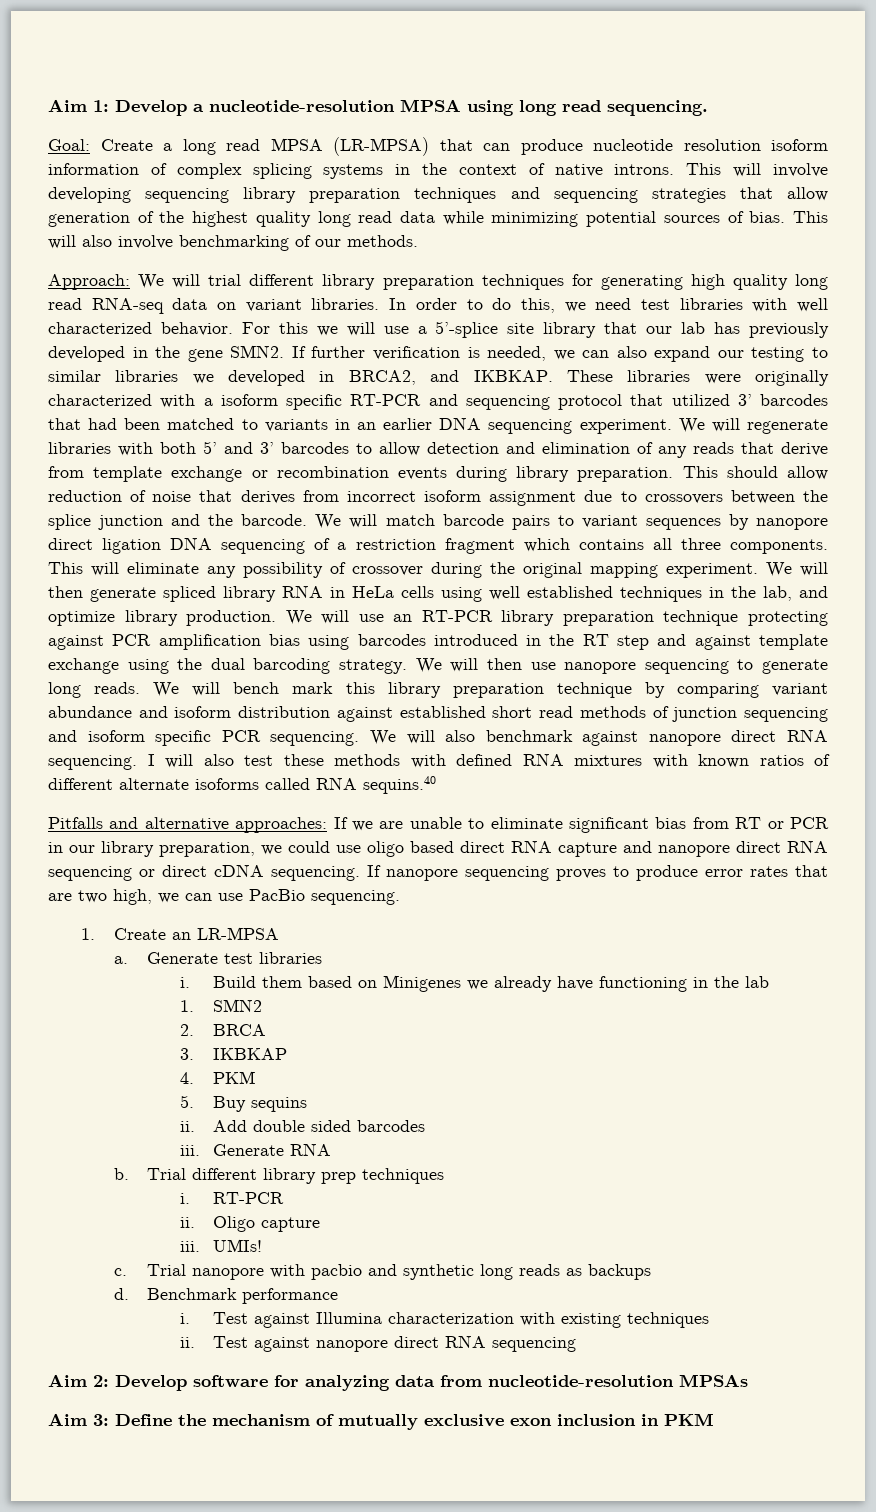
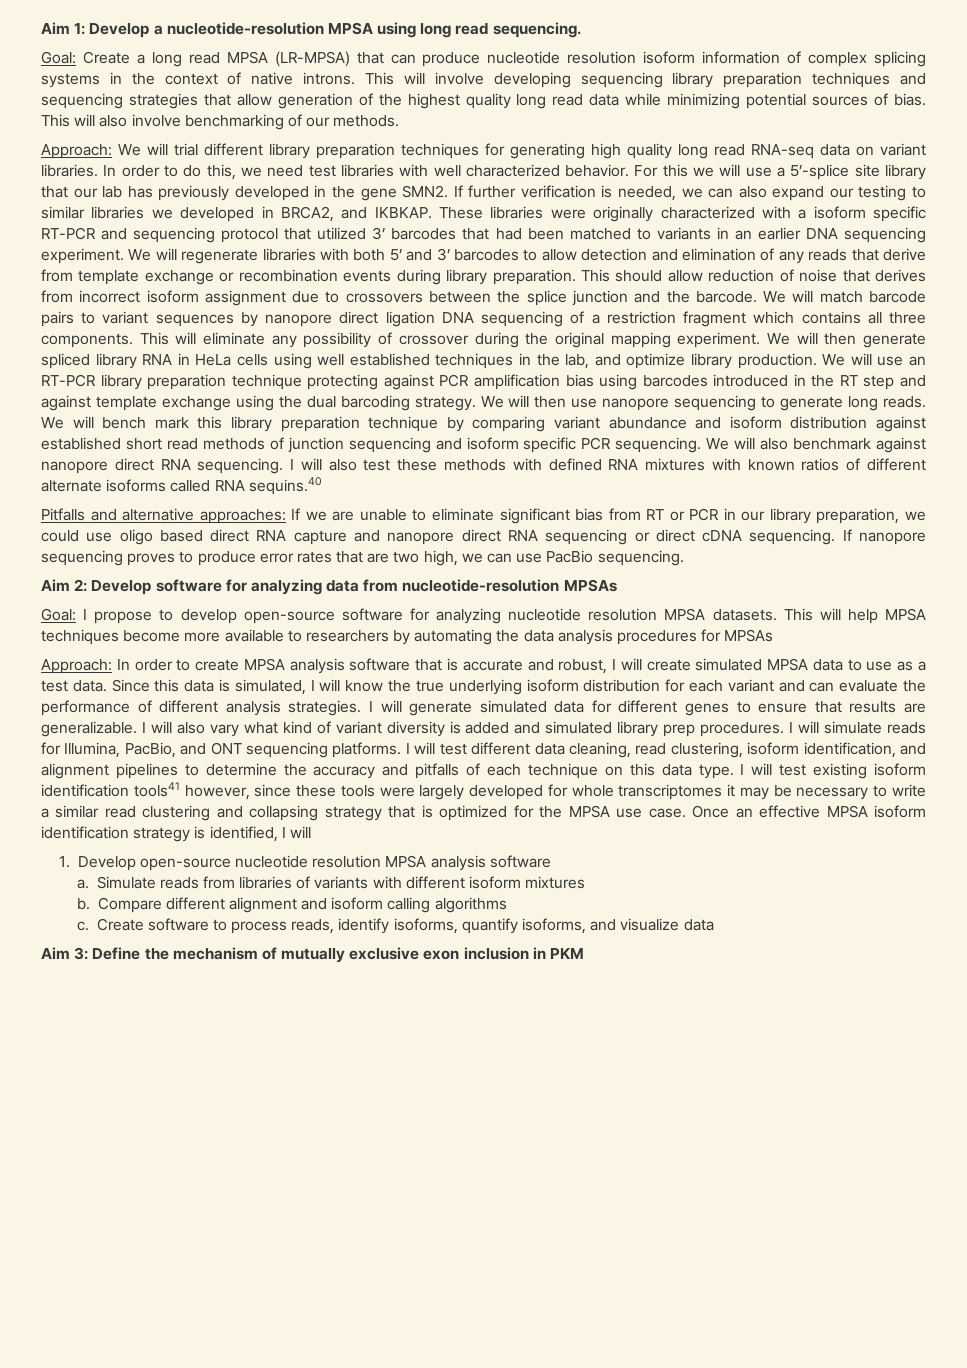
- 1. Create an LR-MPSA
- a. Generate test libraries
- i. Build them based on Minigenes we already have functioning in the lab
- 1. SMN2
- 2. BRCA
- 3. IKBKAP
- 4. PKM
- 5. Buy sequins
- ii. Add double sided barcodes
- iii. Generate RNA
- b. Trial different library prep techniques
- i. RT-PCR
- ii. Oligo capture
- iii. UMIs!
- c. Trial nanopore with pacbio and synthetic long reads as backups
- d. Benchmark performance
- i. Test against Illumina characterization with existing techniques
- ii. Test against nanopore direct RNA sequencing
+ Goal: I propose to develop open-source software for analyzing nucleotide resolution MPSA datasets. This will help MPSA techniques become more available to researchers by automating the data analysis procedures for MPSAs
+ Approach: In order to create MPSA analysis software that is accurate and robust, I will create simulated MPSA data to use as a test data. Since this data is simulated, I will know the true underlying isoform distribution for each variant and can evaluate the performance of different analysis strategies. I will generate simulated data for different genes to ensure that results are generalizable. I will also vary what kind of variant diversity is added and simulated library prep procedures. I will simulate reads for Illumina, PacBio, and ONT sequencing platforms. I will test different data cleaning, read clustering, isoform identification, and alignment pipelines to determine the accuracy and pitfalls of each technique on this data type. I will test existing isoform identification tools41 however, since these tools were largely developed for whole transcriptomes it may be necessary to write a similar read clustering and collapsing strategy that is optimized for the MPSA use case. Once an effective MPSA isoform identification strategy is identified, I will
+ 1. Develop open-source nucleotide resolution MPSA analysis software
+ a. Simulate reads from libraries of variants with different isoform mixtures
+ b. Compare different alignment and isoform calling algorithms
+ c. Create software to process reads, identify isoforms, quantify isoforms, and visualize data

